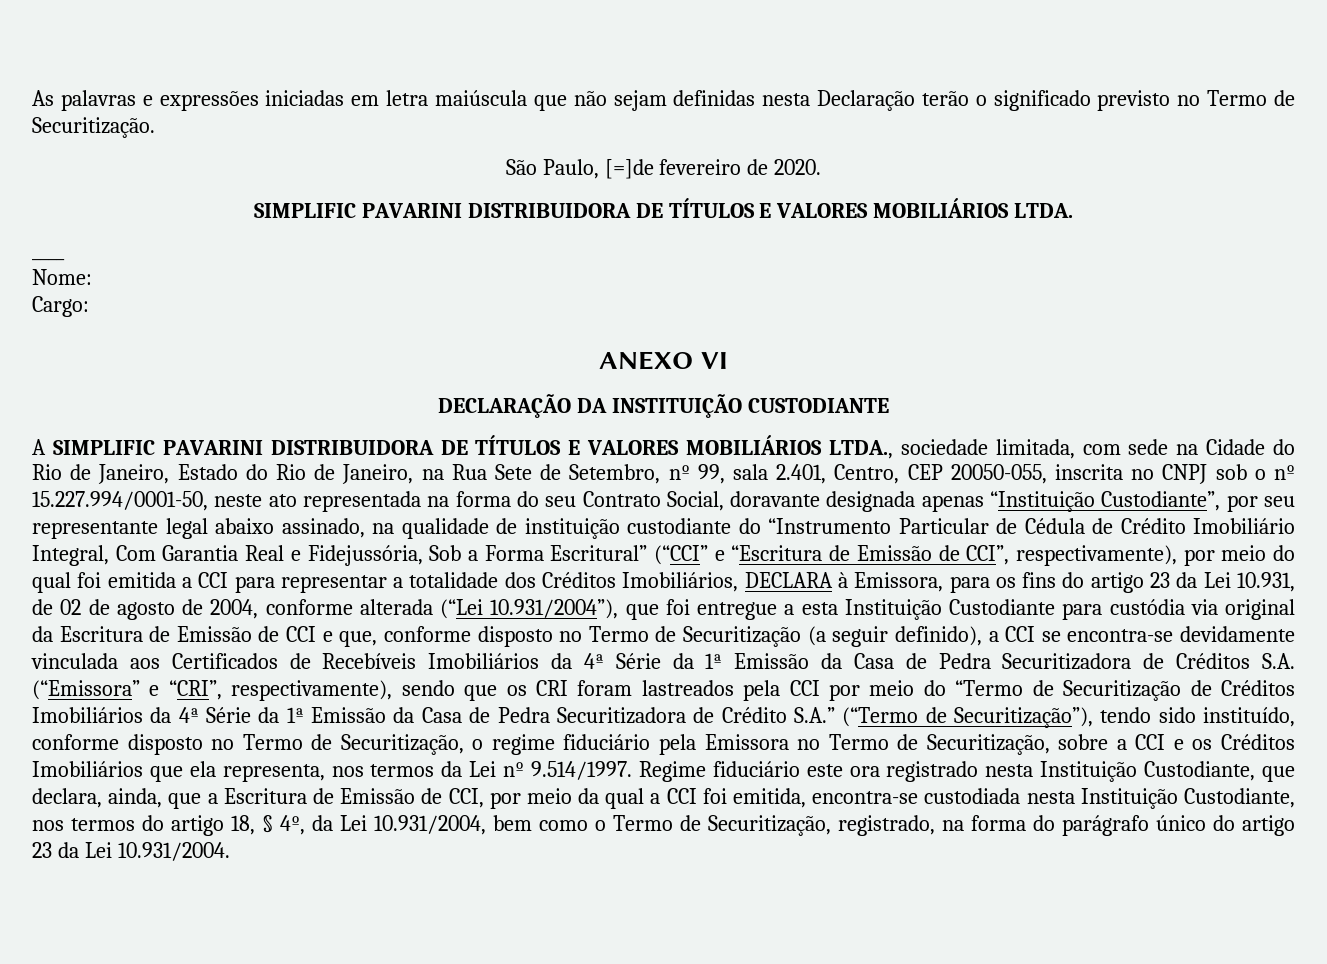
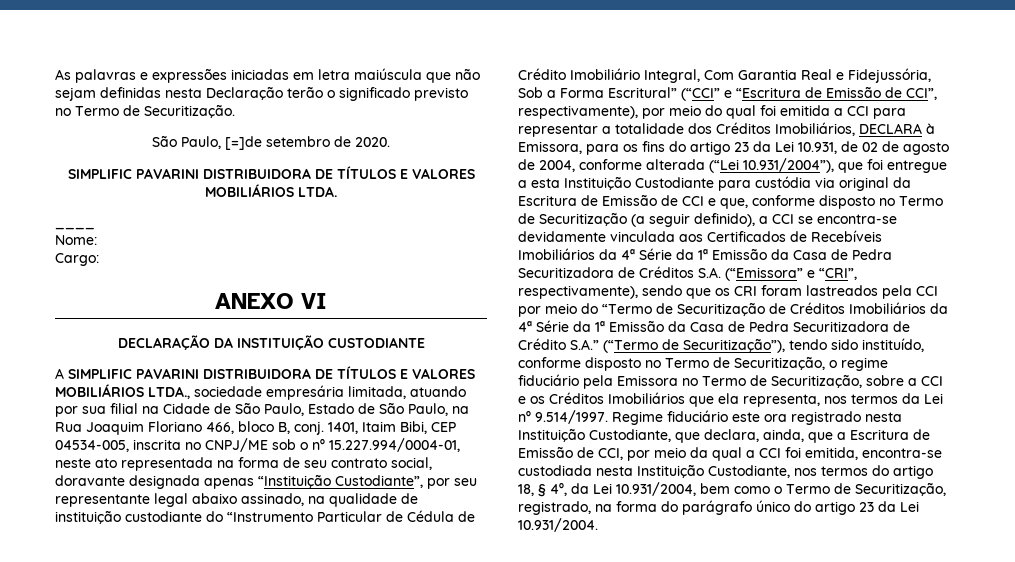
- São Paulo, [=]de fevereiro de 2020.
+ São Paulo, [=]de setembro de 2020.
- A SIMPLIFIC PAVARINI DISTRIBUIDORA DE TÍTULOS E VALORES MOBILIÁRIOS LTDA., sociedade limitada, com sede na Cidade do Rio de Janeiro, Estado do Rio de Janeiro, na Rua Sete de Setembro, nº 99, sala 2.401, Centro, CEP 20050-055, inscrita no CNPJ sob o nº 15.227.994/0001-50, neste ato representada na forma do seu Contrato Social, doravante designada apenas “Instituição Custodiante”, por seu representante legal abaixo assinado, na qualidade de instituição custodiante do “Instrumento Particular de Cédula de Crédito Imobiliário Integral, Com Garantia Real e Fidejussória, Sob a Forma Escritural” (“CCI” e “Escritura de Emissão de CCI”, respectivamente), por meio do qual foi emitida a CCI para representar a totalidade dos Créditos Imobiliários, DECLARA à Emissora, para os fins do artigo 23 da Lei 10.931, de 02 de agosto de 2004, conforme alterada (“Lei 10.931/2004”), que foi entregue a esta Instituição Custodiante para custódia via original da Escritura de Emissão de CCI e que, conforme disposto no Termo de Securitização (a seguir definido), a CCI se encontra-se devidamente vinculada aos Certificados de Recebíveis Imobiliários da 4ª Série da 1ª Emissão da Casa de Pedra Securitizadora de Créditos S.A. (“Emissora” e “CRI”, respectivamente), sendo que os CRI foram lastreados pela CCI por meio do “Termo de Securitização de Créditos Imobiliários da 4ª Série da 1ª Emissão da Casa de Pedra Securitizadora de Crédito S.A.” (“Termo de Securitização”), tendo sido instituído, conforme disposto no Termo de Securitização, o regime fiduciário pela Emissora no Termo de Securitização, sobre a CCI e os Créditos Imobiliários que ela representa, nos termos da Lei nº 9.514/1997. Regime fiduciário este ora registrado nesta Instituição Custodiante, que declara, ainda, que a Escritura de Emissão de CCI, por meio da qual a CCI foi emitida, encontra-se custodiada nesta Instituição Custodiante, nos termos do artigo 18, § 4º, da Lei 10.931/2004, bem como o Termo de Securitização, registrado, na forma do parágrafo único do artigo 23 da Lei 10.931/2004.
+ A SIMPLIFIC PAVARINI DISTRIBUIDORA DE TÍTULOS E VALORES MOBILIÁRIOS LTDA., sociedade empresária limitada, atuando por sua filial na Cidade de São Paulo, Estado de São Paulo, na Rua Joaquim Floriano 466, bloco B, conj. 1401, Itaim Bibi, CEP 04534-005, inscrita no CNPJ/ME sob o nº 15.227.994/0004-01, neste ato representada na forma de seu contrato social, doravante designada apenas “Instituição Custodiante”, por seu representante legal abaixo assinado, na qualidade de instituição custodiante do “Instrumento Particular de Cédula de Crédito Imobiliário Integral, Com Garantia Real e Fidejussória, Sob a Forma Escritural” (“CCI” e “Escritura de Emissão de CCI”, respectivamente), por meio do qual foi emitida a CCI para representar a totalidade dos Créditos Imobiliários, DECLARA à Emissora, para os fins do artigo 23 da Lei 10.931, de 02 de agosto de 2004, conforme alterada (“Lei 10.931/2004”), que foi entregue a esta Instituição Custodiante para custódia via original da Escritura de Emissão de CCI e que, conforme disposto no Termo de Securitização (a seguir definido), a CCI se encontra-se devidamente vinculada aos Certificados de Recebíveis Imobiliários da 4ª Série da 1ª Emissão da Casa de Pedra Securitizadora de Créditos S.A. (“Emissora” e “CRI”, respectivamente), sendo que os CRI foram lastreados pela CCI por meio do “Termo de Securitização de Créditos Imobiliários da 4ª Série da 1ª Emissão da Casa de Pedra Securitizadora de Crédito S.A.” (“Termo de Securitização”), tendo sido instituído, conforme disposto no Termo de Securitização, o regime fiduciário pela Emissora no Termo de Securitização, sobre a CCI e os Créditos Imobiliários que ela representa, nos termos da Lei nº 9.514/1997. Regime fiduciário este ora registrado nesta Instituição Custodiante, que declara, ainda, que a Escritura de Emissão de CCI, por meio da qual a CCI foi emitida, encontra-se custodiada nesta Instituição Custodiante, nos termos do artigo 18, § 4º, da Lei 10.931/2004, bem como o Termo de Securitização, registrado, na forma do parágrafo único do artigo 23 da Lei 10.931/2004.

